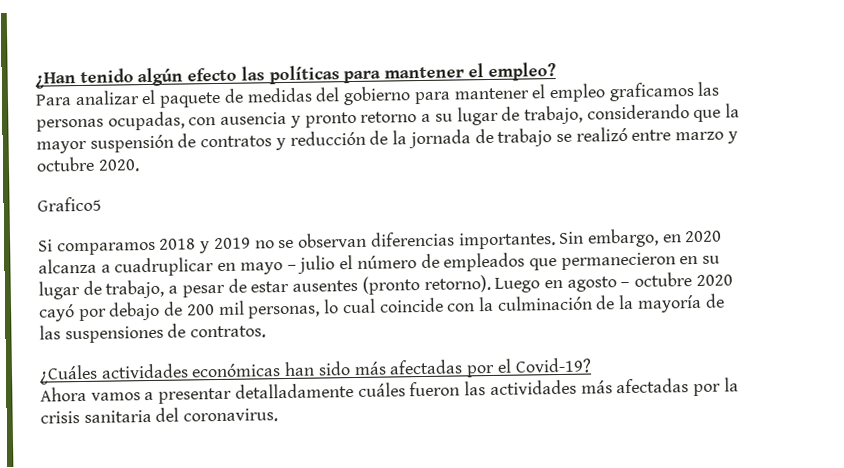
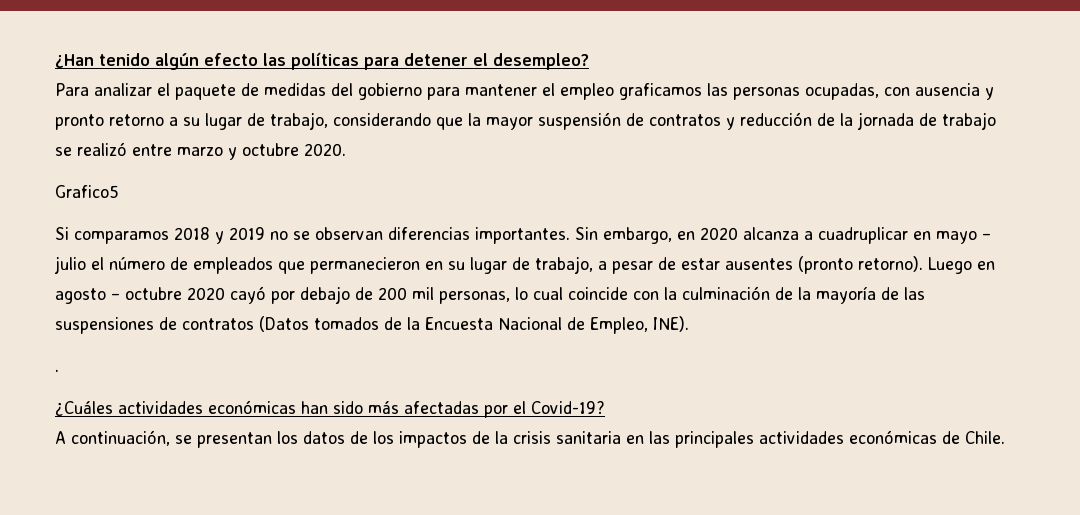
- ¿Han tenido algún efecto las políticas para mantener el empleo?
+ ¿Han tenido algún efecto las políticas para detener el desempleo?
- Luego en agosto – octubre 2020 cayó por debajo de 200 mil personas, lo cual coincide con la culminación de la mayoría de las suspensiones de contratos.
+ Luego en agosto – octubre 2020 cayó por debajo de 200 mil personas, lo cual coincide con la culminación de la mayoría de las suspensiones de contratos (Datos tomados de la Encuesta Nacional de Empleo, INE).
+ .
- Ahora vamos a presentar detalladamente cuáles fueron las actividades más afectadas por la crisis sanitaria del coronavirus.
+ A continuación, se presentan los datos de los impactos de la crisis sanitaria en las principales actividades económicas de Chile.

